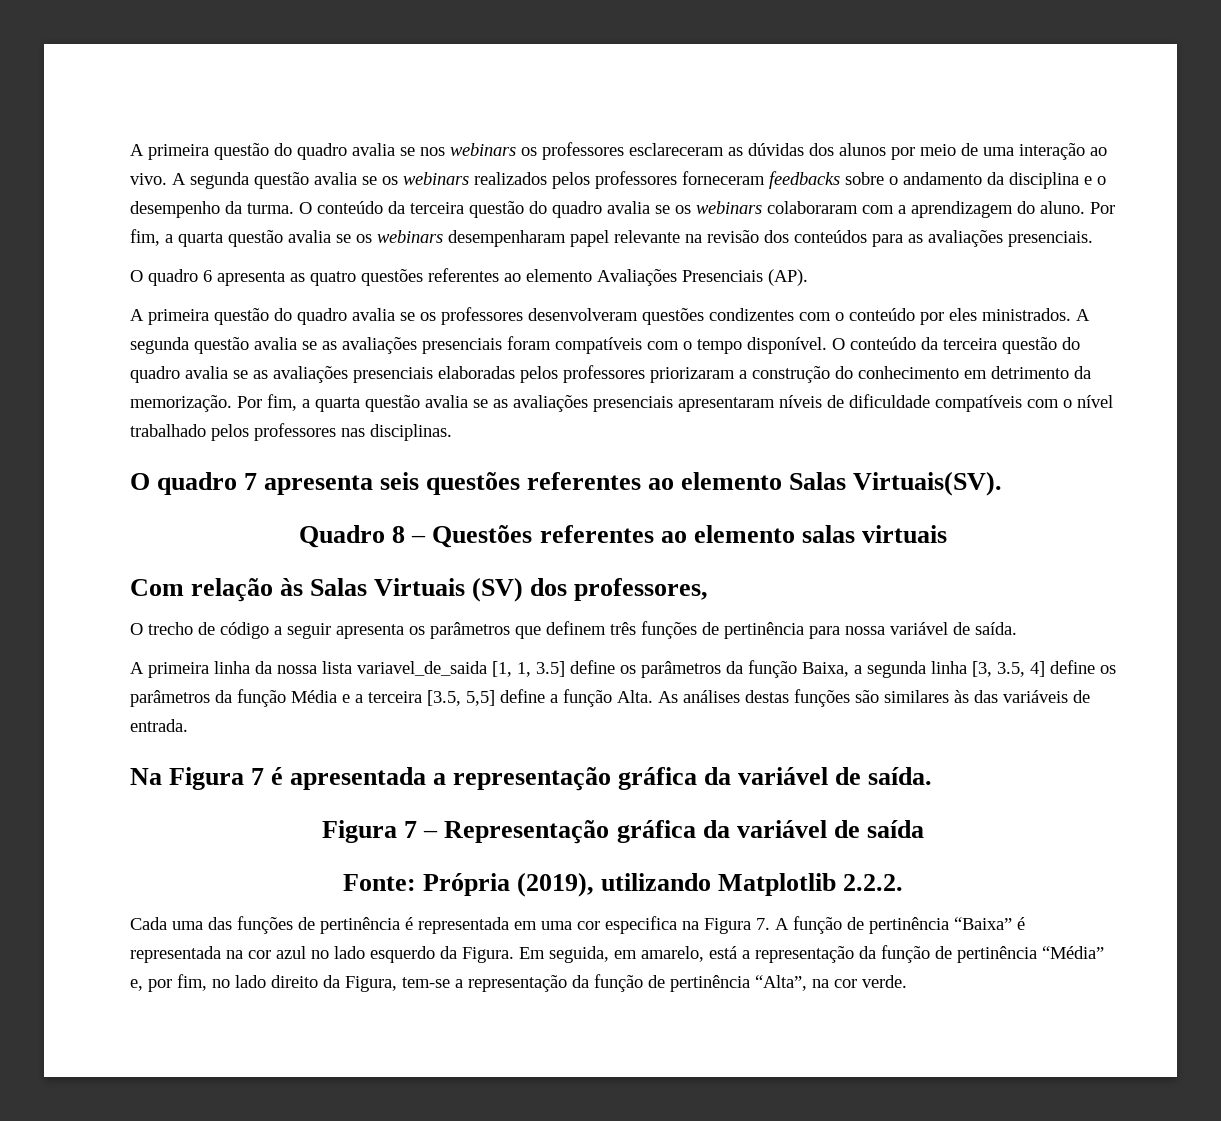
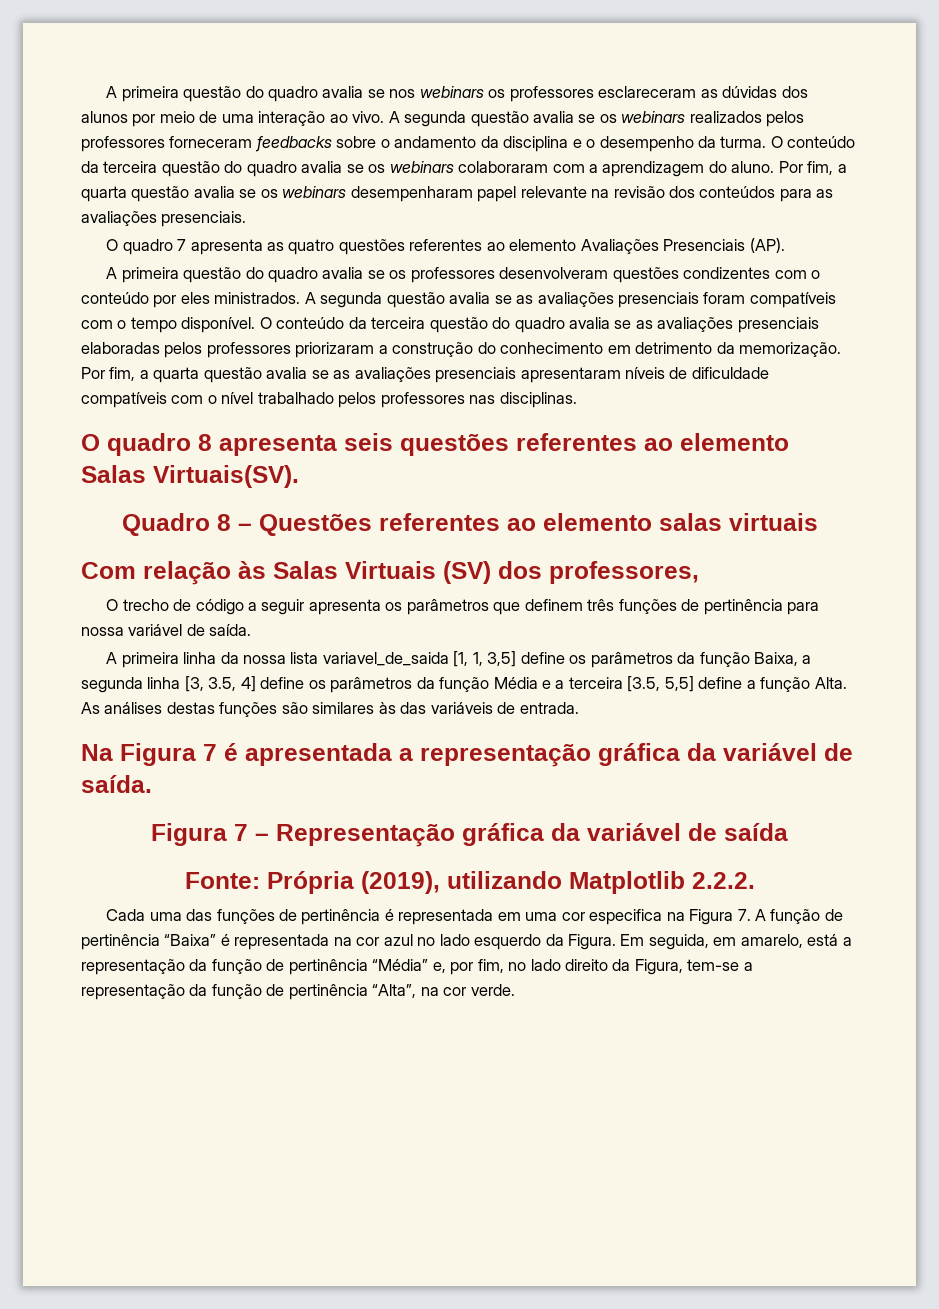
- O quadro 6 apresenta as quatro questões referentes ao elemento Avaliações Presenciais (AP).
+ O quadro 7 apresenta as quatro questões referentes ao elemento Avaliações Presenciais (AP).
- O quadro 7 apresenta seis questões referentes ao elemento Salas Virtuais(SV).
+ O quadro 8 apresenta seis questões referentes ao elemento Salas Virtuais(SV).
- A primeira linha da nossa lista variavel_de_saida [1, 1, 3.5] define os parâmetros da função Baixa, a segunda linha [3, 3.5, 4] define os parâmetros da função Média e a terceira [3.5, 5,5] define a função Alta.
+ A primeira linha da nossa lista variavel_de_saida [1, 1, 3,5] define os parâmetros da função Baixa, a segunda linha [3, 3.5, 4] define os parâmetros da função Média e a terceira [3.5, 5,5] define a função Alta.

